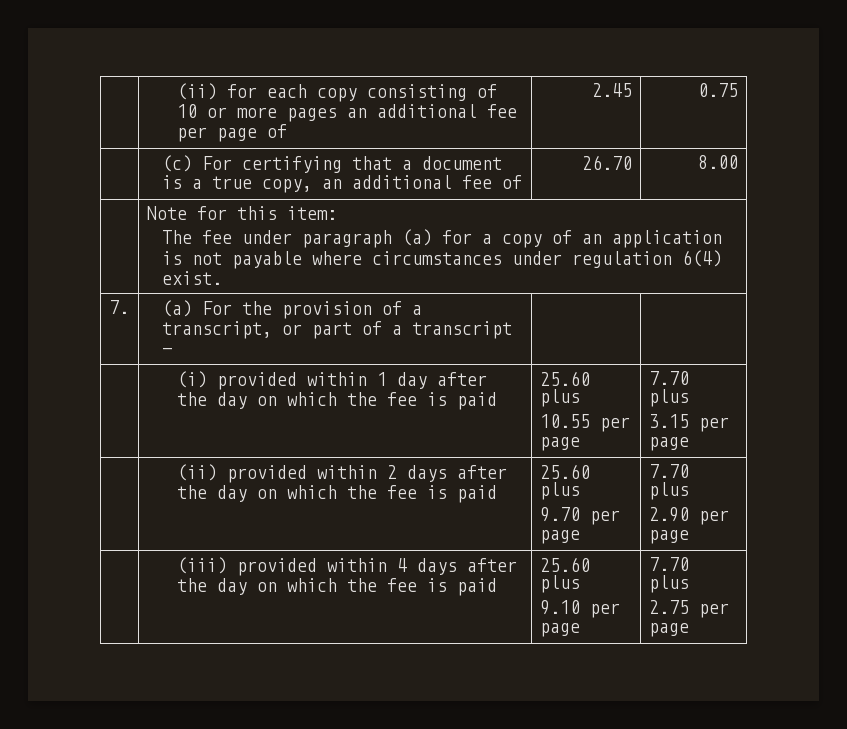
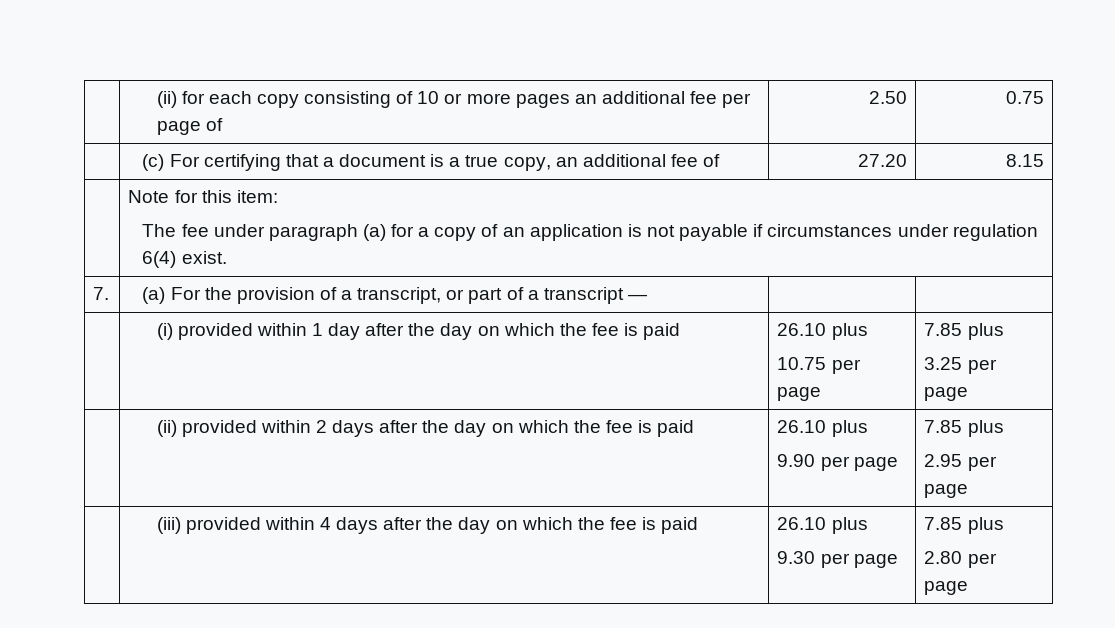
- | (ii) for each copy consisting of 10 or more pages an additional fee per page of | 2.45 | 0.75
+ | (ii) for each copy consisting of 10 or more pages an additional fee per page of | 2.50 | 0.75
- | (c) For certifying that a document is a true copy, an additional fee of | 26.70 | 8.00
+ | (c) For certifying that a document is a true copy, an additional fee of | 27.20 | 8.15
  | Note for this item:
- The fee under paragraph (a) for a copy of an application is not payable where circumstances under regulation 6(4) exist.
+ The fee under paragraph (a) for a copy of an application is not payable if circumstances under regulation 6(4) exist.
- | (i) provided within 1 day after the day on which the fee is paid | 25.60 plus
- 10.55 per page | 7.70 plus
- 3.15 per page
+ | (i) provided within 1 day after the day on which the fee is paid | 26.10 plus
+ 10.75 per page | 7.85 plus
+ 3.25 per page
- | (ii) provided within 2 days after the day on which the fee is paid | 25.60 plus
- 9.70 per page | 7.70 plus
- 2.90 per page
+ | (ii) provided within 2 days after the day on which the fee is paid | 26.10 plus
+ 9.90 per page | 7.85 plus
+ 2.95 per page
- | (iii) provided within 4 days after the day on which the fee is paid | 25.60 plus
- 9.10 per page | 7.70 plus
- 2.75 per page
+ | (iii) provided within 4 days after the day on which the fee is paid | 26.10 plus
+ 9.30 per page | 7.85 plus
+ 2.80 per page

